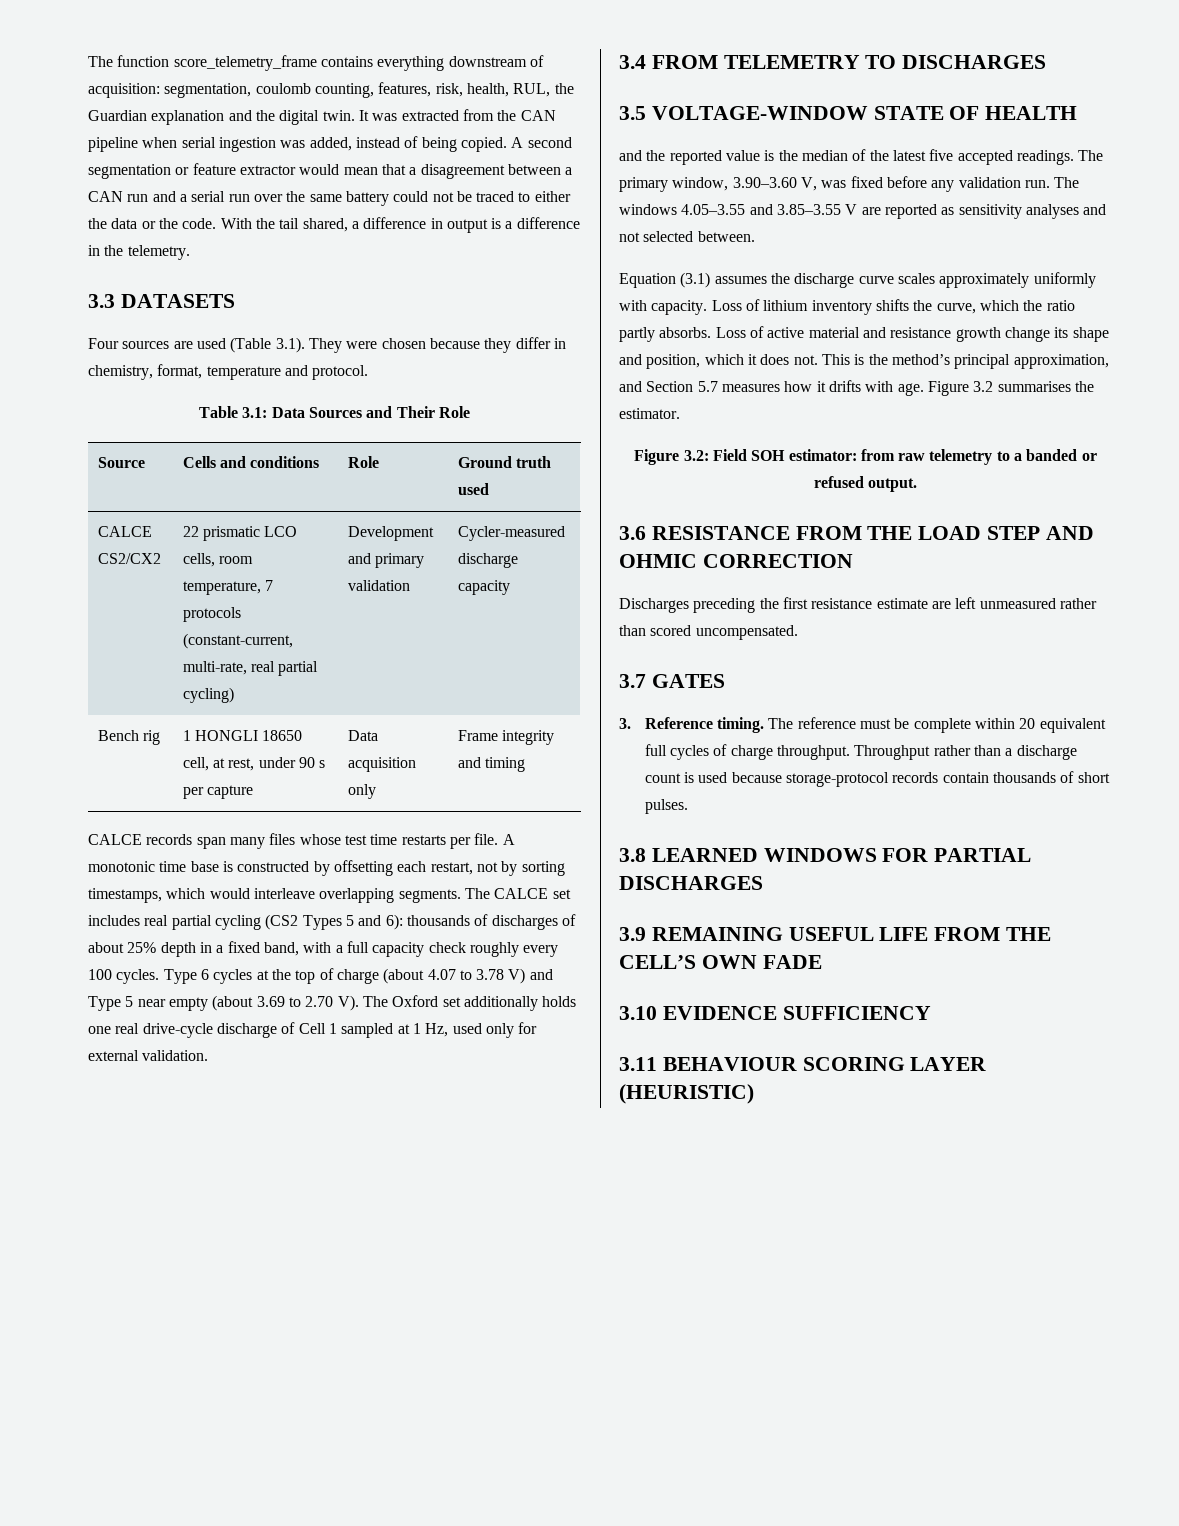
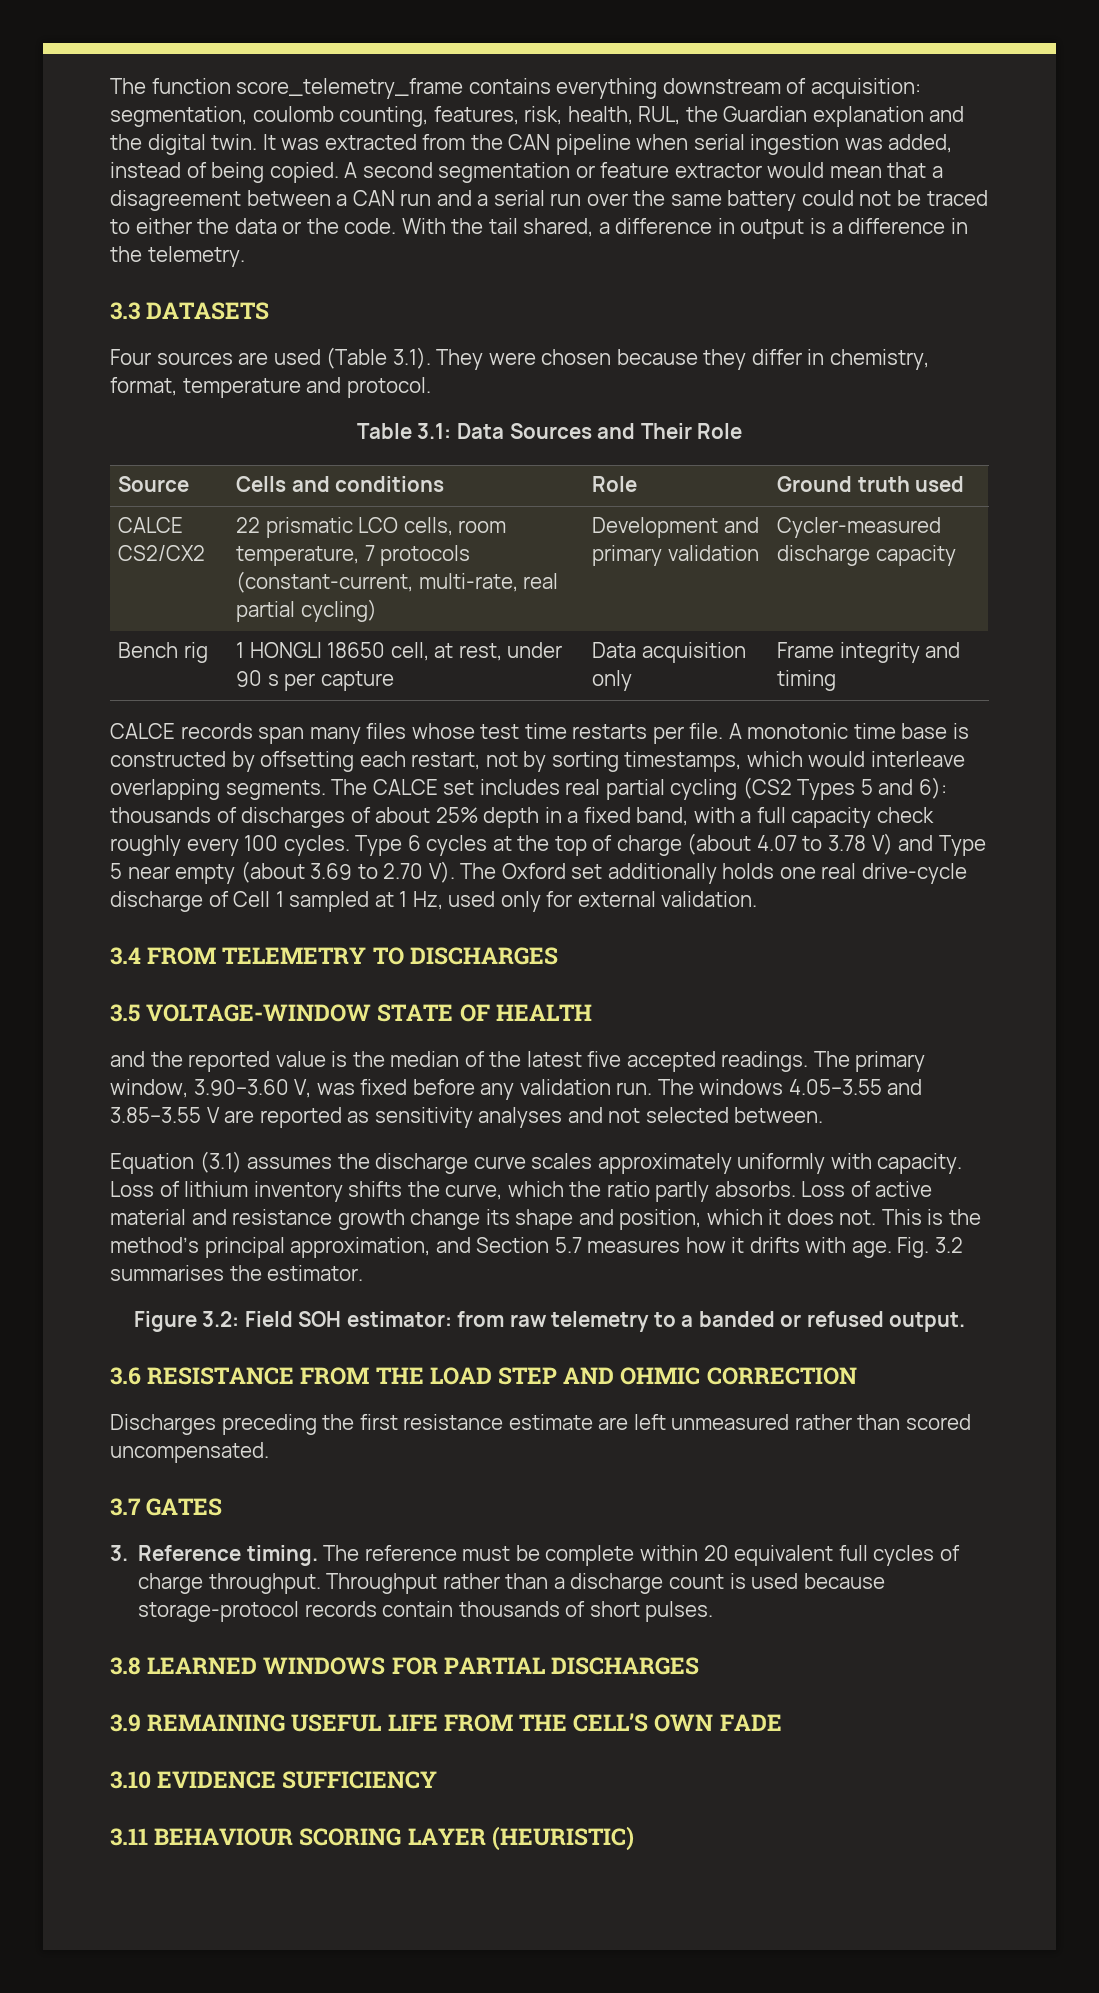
- Figure 3.2 summarises the estimator.
+ Fig. 3.2 summarises the estimator.

